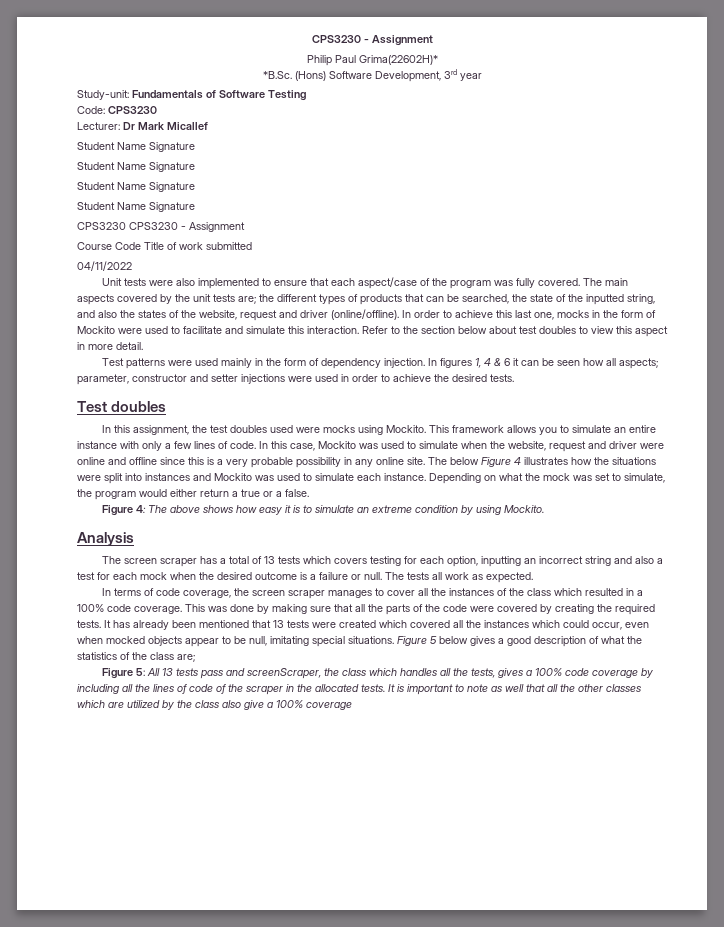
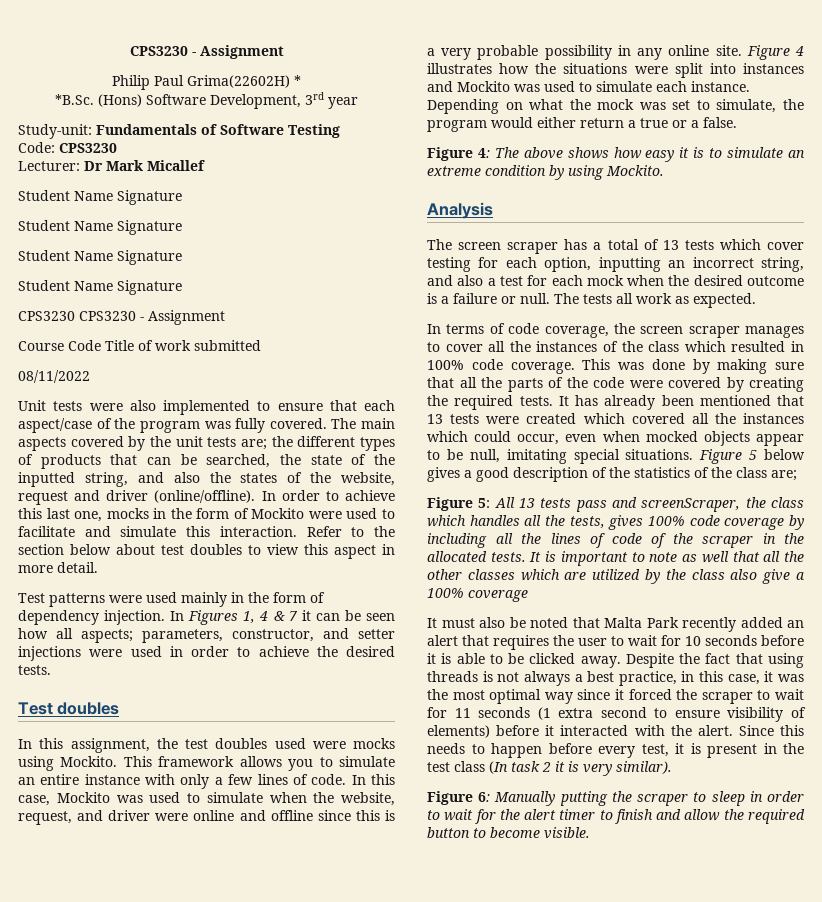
- Philip Paul Grima(22602H)*
+ Philip Paul Grima(22602H) *
- 04/11/2022
+ 08/11/2022
- In figures 1, 4 & 6 it can be seen how all aspects; parameter, constructor and setter injections were used in order to achieve the desired tests.
+ In Figures 1, 4 & 7 it can be seen how all aspects; parameters, constructor, and setter injections were used in order to achieve the desired tests.
- In this case, Mockito was used to simulate when the website, request and driver were online and offline since this is a very probable possibility in any online site.
+ In this case, Mockito was used to simulate when the website, request, and driver were online and offline since this is a very probable possibility in any online site.
- The below Figure 4 illustrates how the situations were split into instances and Mockito was used to simulate each instance.
+ Figure 4 illustrates how the situations were split into instances and Mockito was used to simulate each instance.
- The screen scraper has a total of 13 tests which covers testing for each option, inputting an incorrect string and also a test for each mock when the desired outcome is a failure or null.
+ The screen scraper has a total of 13 tests which cover testing for each option, inputting an incorrect string, and also a test for each mock when the desired outcome is a failure or null.
- In terms of code coverage, the screen scraper manages to cover all the instances of the class which resulted in a 100% code coverage.
+ In terms of code coverage, the screen scraper manages to cover all the instances of the class which resulted in 100% code coverage.
- Figure 5 below gives a good description of what the statistics of the class are;
+ Figure 5 below gives a good description of the statistics of the class are;
- Figure 5: All 13 tests pass and screenScraper, the class which handles all the tests, gives a 100% code coverage by including all the lines of code of the scraper in the allocated tests.
+ Figure 5: All 13 tests pass and screenScraper, the class which handles all the tests, gives 100% code coverage by including all the lines of code of the scraper in the allocated tests.
+ It must also be noted that Malta Park recently added an alert that requires the user to wait for 10 seconds before it is able to be clicked away. Despite the fact that using threads is not always a best practice, in this case, it was the most optimal way since it forced the scraper to wait for 11 seconds (1 extra second to ensure visibility of elements) before it interacted with the alert. Since this needs to happen before every test, it is present in the test class (In task 2 it is very similar).
+ Figure 6: Manually putting the scraper to sleep in order to wait for the alert timer to finish and allow the required button to become visible.

